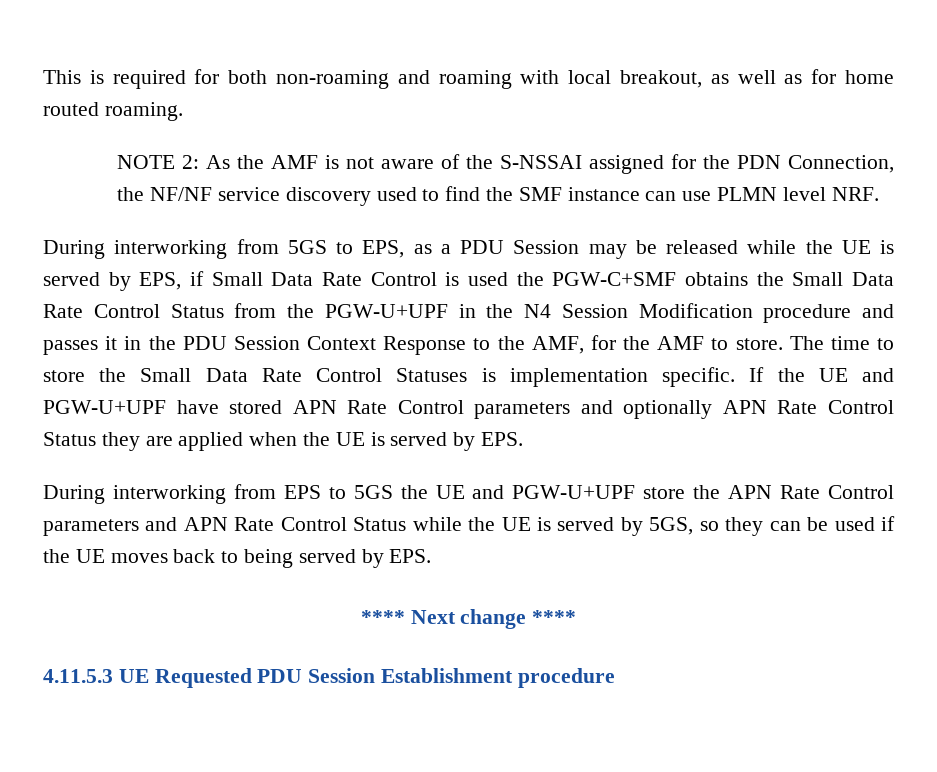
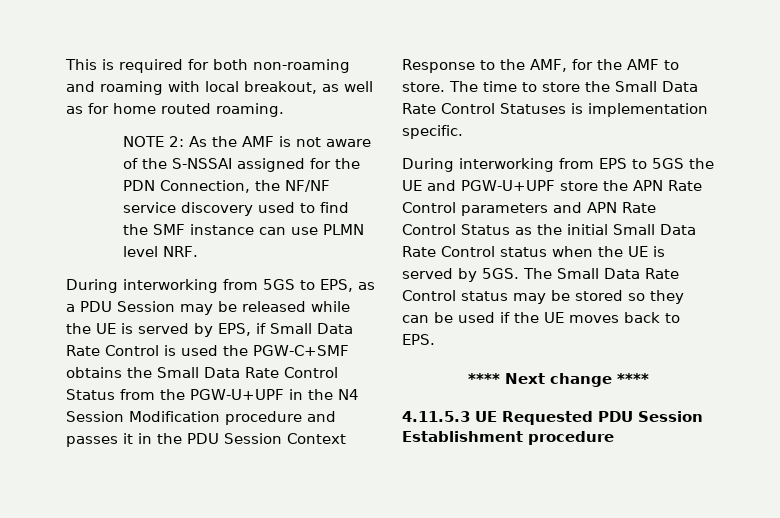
- If the UE and PGW-U+UPF have stored APN Rate Control parameters and optionally APN Rate Control Status they are applied when the UE is served by EPS.
- During interworking from EPS to 5GS the UE and PGW-U+UPF store the APN Rate Control parameters and APN Rate Control Status while the UE is served by 5GS, so they can be used if the UE moves back to being served by EPS.
+ During interworking from EPS to 5GS the UE and PGW-U+UPF store the APN Rate Control parameters and APN Rate Control Status as the initial Small Data Rate Control status when the UE is served by 5GS. The Small Data Rate Control status may be stored so they can be used if the UE moves back to EPS.

